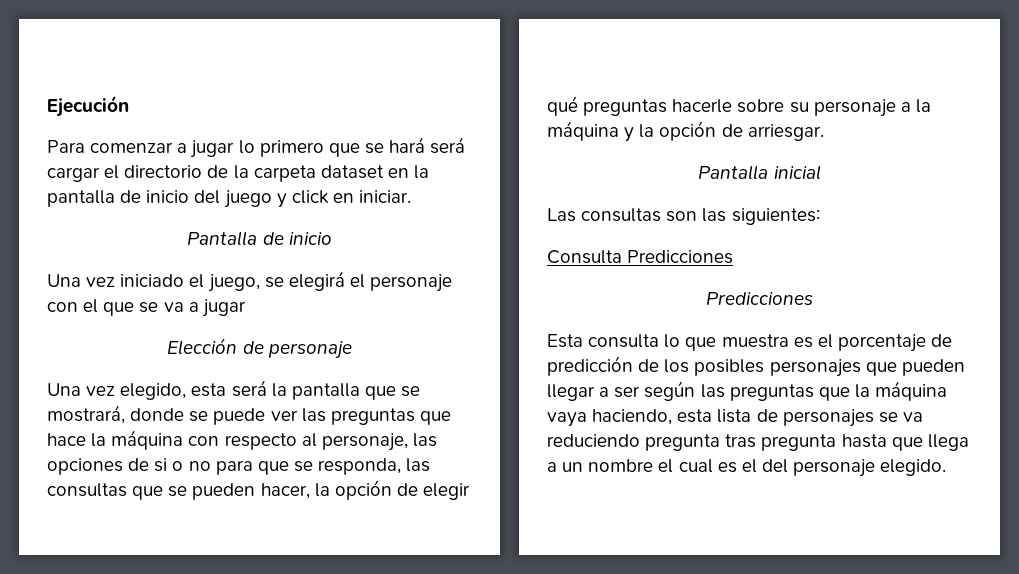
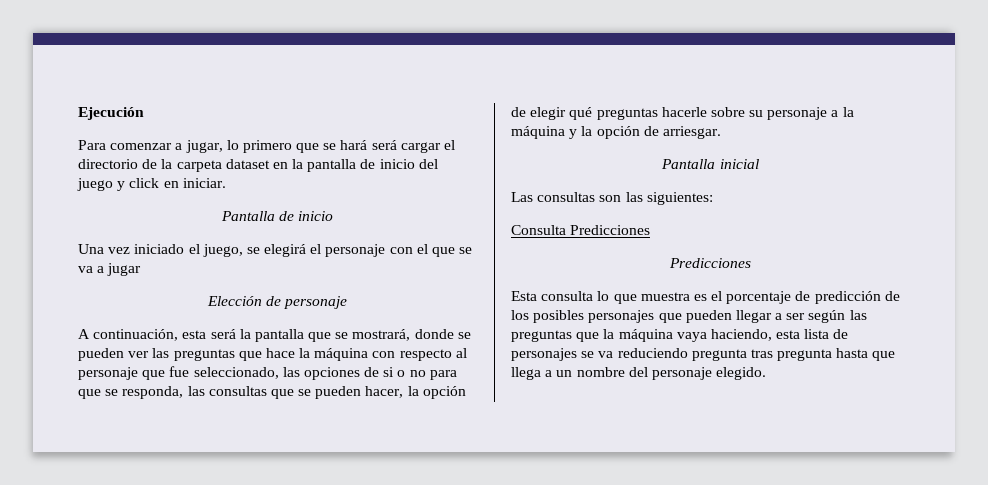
- Para comenzar a jugar lo primero que se hará será cargar el directorio de la carpeta dataset en la pantalla de inicio del juego y click en iniciar.
+ Para comenzar a jugar, lo primero que se hará será cargar el directorio de la carpeta dataset en la pantalla de inicio del juego y click en iniciar.
- Una vez elegido, esta será la pantalla que se mostrará, donde se puede ver las preguntas que hace la máquina con respecto al personaje, las opciones de si o no para que se responda, las consultas que se pueden hacer, la opción de elegir qué preguntas hacerle sobre su personaje a la máquina y la opción de arriesgar.
+ A continuación, esta será la pantalla que se mostrará, donde se pueden ver las preguntas que hace la máquina con respecto al personaje que fue seleccionado, las opciones de si o no para que se responda, las consultas que se pueden hacer, la opción de elegir qué preguntas hacerle sobre su personaje a la máquina y la opción de arriesgar.
- Esta consulta lo que muestra es el porcentaje de predicción de los posibles personajes que pueden llegar a ser según las preguntas que la máquina vaya haciendo, esta lista de personajes se va reduciendo pregunta tras pregunta hasta que llega a un nombre el cual es el del personaje elegido.
+ Esta consulta lo que muestra es el porcentaje de predicción de los posibles personajes que pueden llegar a ser según las preguntas que la máquina vaya haciendo, esta lista de personajes se va reduciendo pregunta tras pregunta hasta que llega a un nombre del personaje elegido.

